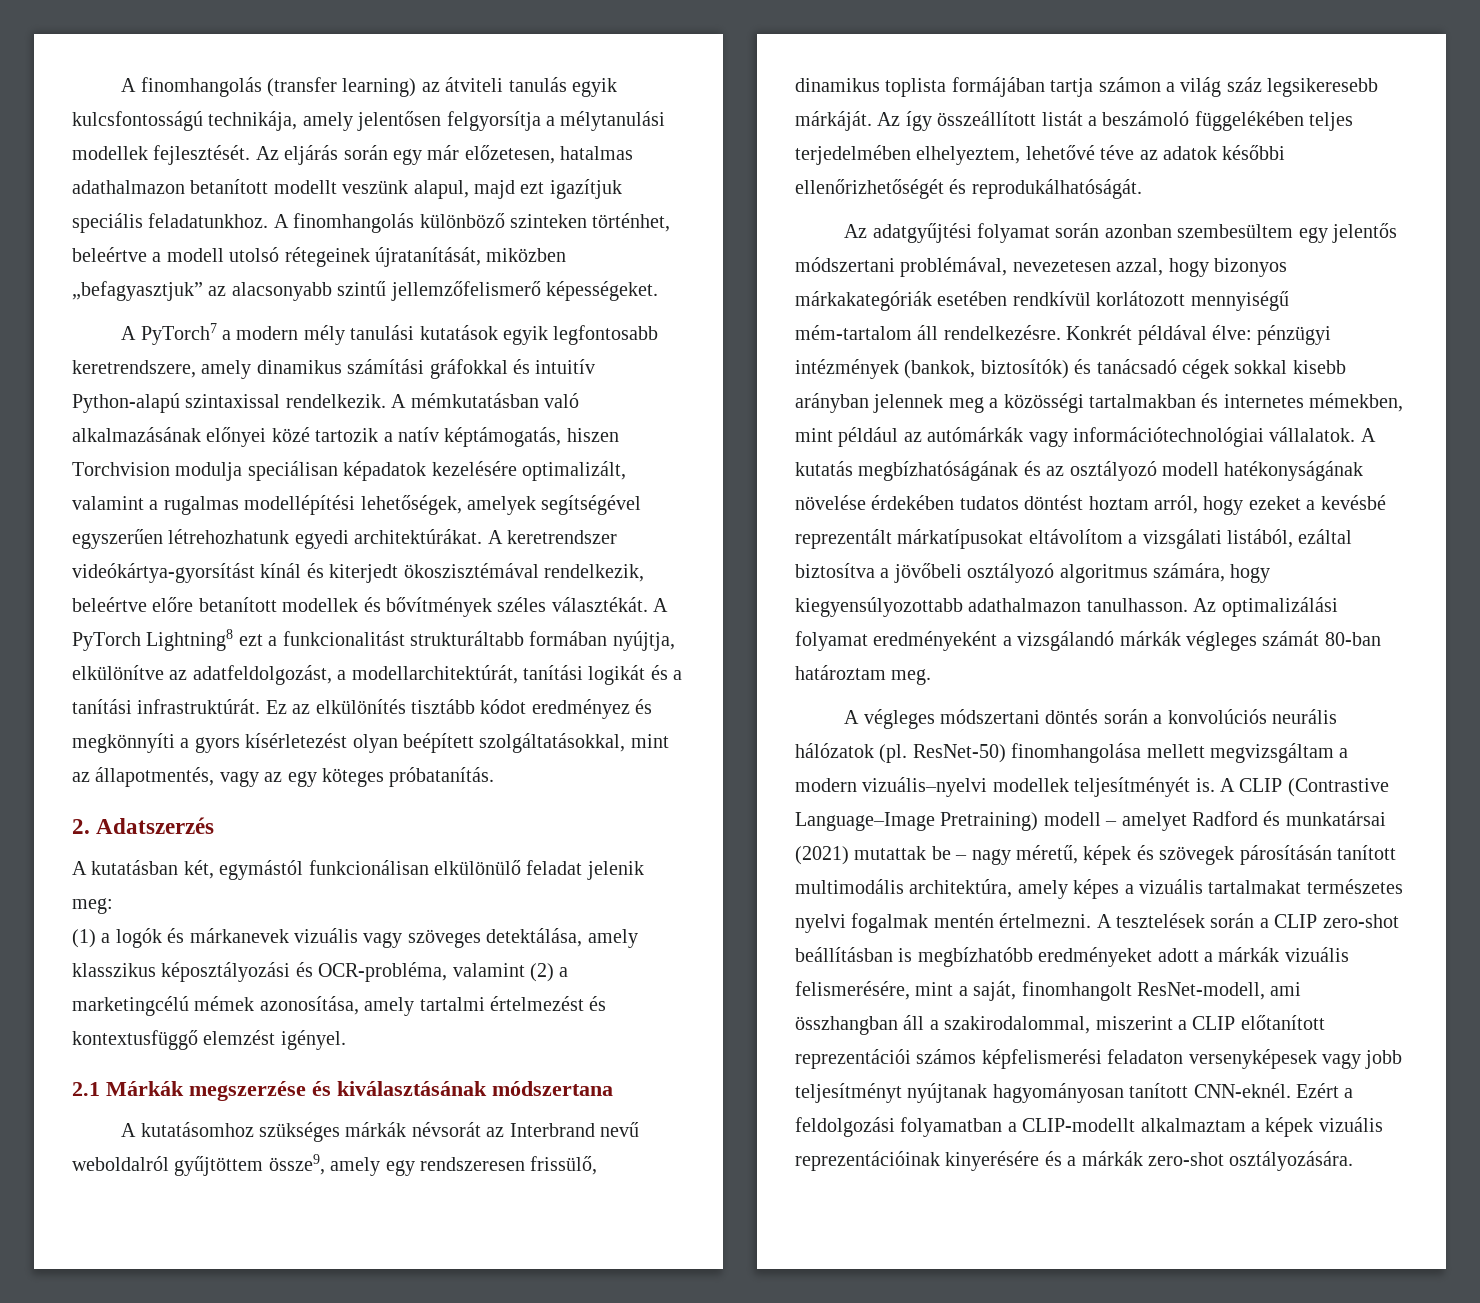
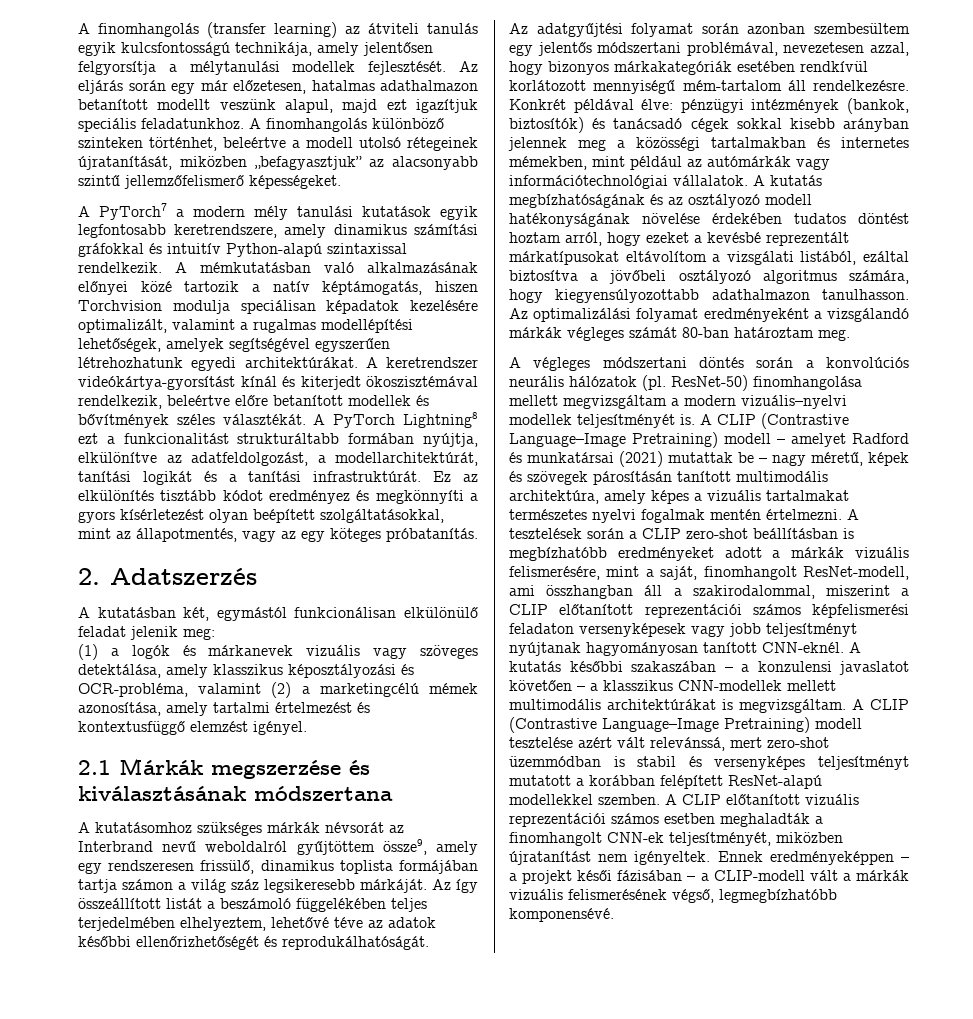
- Ezért a feldolgozási folyamatban a CLIP-modellt alkalmaztam a képek vizuális reprezentációinak kinyerésére és a márkák zero-shot osztályozására.
+ A kutatás későbbi szakaszában – a konzulensi javaslatot követően – a klasszikus CNN-modellek mellett multimodális architektúrákat is megvizsgáltam. A CLIP (Contrastive Language–Image Pretraining) modell tesztelése azért vált relevánssá, mert zero-shot üzemmódban is stabil és versenyképes teljesítményt mutatott a korábban felépített ResNet-alapú modellekkel szemben. A CLIP előtanított vizuális reprezentációi számos esetben meghaladták a finomhangolt CNN-ek teljesítményét, miközben újratanítást nem igényeltek. Ennek eredményeképpen – a projekt késői fázisában – a CLIP-modell vált a márkák vizuális felismerésének végső, legmegbízhatóbb komponensévé.

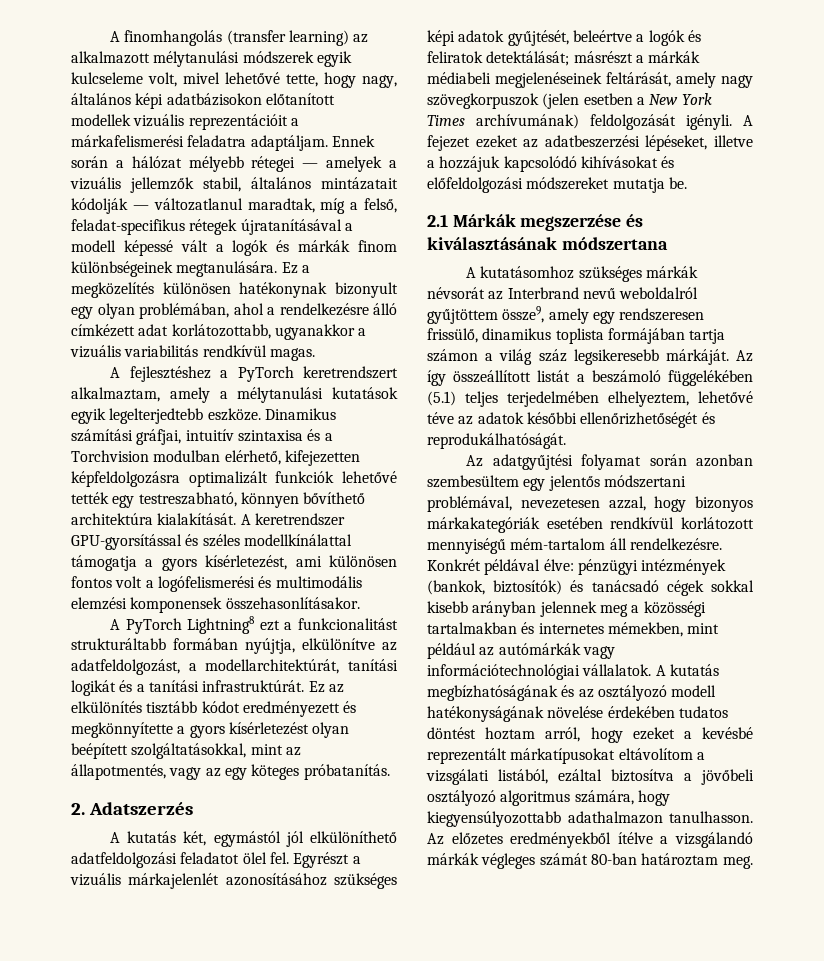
- A finomhangolás (transfer learning) az átviteli tanulás egyik kulcsfontosságú technikája, amely jelentősen felgyorsítja a mélytanulási modellek fejlesztését. Az eljárás során egy már előzetesen, hatalmas adathalmazon betanított modellt veszünk alapul, majd ezt igazítjuk speciális feladatunkhoz. A finomhangolás különböző szinteken történhet, beleértve a modell utolsó rétegeinek újratanítását, miközben „befagyasztjuk” az alacsonyabb szintű jellemzőfelismerő képességeket.
- A PyTorch7 a modern mély tanulási kutatások egyik legfontosabb keretrendszere, amely dinamikus számítási gráfokkal és intuitív Python-alapú szintaxissal rendelkezik. A mémkutatásban való alkalmazásának előnyei közé tartozik a natív képtámogatás, hiszen Torchvision modulja speciálisan képadatok kezelésére optimalizált, valamint a rugalmas modellépítési lehetőségek, amelyek segítségével egyszerűen létrehozhatunk egyedi architektúrákat. A keretrendszer videókártya-gyorsítást kínál és kiterjedt ökoszisztémával rendelkezik, beleértve előre betanított modellek és bővítmények széles választékát. A PyTorch Lightning8 ezt a funkcionalitást strukturáltabb formában nyújtja, elkülönítve az adatfeldolgozást, a modellarchitektúrát, tanítási logikát és a tanítási infrastruktúrát.
+ A finomhangolás (transfer learning) az alkalmazott mélytanulási módszerek egyik kulcseleme volt, mivel lehetővé tette, hogy nagy, általános képi adatbázisokon előtanított modellek vizuális reprezentációit a márkafelismerési feladatra adaptáljam. Ennek során a hálózat mélyebb rétegei — amelyek a vizuális jellemzők stabil, általános mintázatait kódolják — változatlanul maradtak, míg a felső, feladat-specifikus rétegek újratanításával a modell képessé vált a logók és márkák finom különbségeinek megtanulására. Ez a megközelítés különösen hatékonynak bizonyult egy olyan problémában, ahol a rendelkezésre álló címkézett adat korlátozottabb, ugyanakkor a vizuális variabilitás rendkívül magas.
+ A fejlesztéshez a PyTorch keretrendszert alkalmaztam, amely a mélytanulási kutatások egyik legelterjedtebb eszköze. Dinamikus számítási gráfjai, intuitív szintaxisa és a Torchvision modulban elérhető, kifejezetten képfeldolgozásra optimalizált funkciók lehetővé tették egy testreszabható, könnyen bővíthető architektúra kialakítását. A keretrendszer GPU-gyorsítással és széles modellkínálattal támogatja a gyors kísérletezést, ami különösen fontos volt a logófelismerési és multimodális elemzési komponensek összehasonlításakor.
+ A PyTorch Lightning8 ezt a funkcionalitást strukturáltabb formában nyújtja, elkülönítve az adatfeldolgozást, a modellarchitektúrát, tanítási logikát és a tanítási infrastruktúrát.
- Ez az elkülönítés tisztább kódot eredményez és megkönnyíti a gyors kísérletezést olyan beépített szolgáltatásokkal, mint az állapotmentés, vagy az egy köteges próbatanítás.
+ Ez az elkülönítés tisztább kódot eredményezett és megkönnyítette a gyors kísérletezést olyan beépített szolgáltatásokkal, mint az állapotmentés, vagy az egy köteges próbatanítás.
- A kutatásban két, egymástól funkcionálisan elkülönülő feladat jelenik meg:
- (1) a logók és márkanevek vizuális vagy szöveges detektálása, amely klasszikus képosztályozási és OCR-probléma, valamint (2) a marketingcélú mémek azonosítása, amely tartalmi értelmezést és kontextusfüggő elemzést igényel.
+ A kutatás két, egymástól jól elkülöníthető adatfeldolgozási feladatot ölel fel. Egyrészt a vizuális márkajelenlét azonosításához szükséges képi adatok gyűjtését, beleértve a logók és feliratok detektálását; másrészt a márkák médiabeli megjelenéseinek feltárását, amely nagy szövegkorpuszok (jelen esetben a New York Times archívumának) feldolgozását igényli. A fejezet ezeket az adatbeszerzési lépéseket, illetve a hozzájuk kapcsolódó kihívásokat és előfeldolgozási módszereket mutatja be.
- Az így összeállított listát a beszámoló függelékében teljes terjedelmében elhelyeztem, lehetővé téve az adatok későbbi ellenőrizhetőségét és reprodukálhatóságát.
+ Az így összeállított listát a beszámoló függelékében (5.1) teljes terjedelmében elhelyeztem, lehetővé téve az adatok későbbi ellenőrizhetőségét és reprodukálhatóságát.
- Az optimalizálási folyamat eredményeként a vizsgálandó márkák végleges számát 80-ban határoztam meg.
+ Az előzetes eredményekből ítélve a vizsgálandó márkák végleges számát 80-ban határoztam meg.
- A végleges módszertani döntés során a konvolúciós neurális hálózatok (pl. ResNet-50) finomhangolása mellett megvizsgáltam a modern vizuális–nyelvi modellek teljesítményét is. A CLIP (Contrastive Language–Image Pretraining) modell – amelyet Radford és munkatársai (2021) mutattak be – nagy méretű, képek és szövegek párosításán tanított multimodális architektúra, amely képes a vizuális tartalmakat természetes nyelvi fogalmak mentén értelmezni. A tesztelések során a CLIP zero-shot beállításban is megbízhatóbb eredményeket adott a márkák vizuális felismerésére, mint a saját, finomhangolt ResNet-modell, ami összhangban áll a szakirodalommal, miszerint a CLIP előtanított reprezentációi számos képfelismerési feladaton versenyképesek vagy jobb teljesítményt nyújtanak hagyományosan tanított CNN-eknél. A kutatás későbbi szakaszában – a konzulensi javaslatot követően – a klasszikus CNN-modellek mellett multimodális architektúrákat is megvizsgáltam. A CLIP (Contrastive Language–Image Pretraining) modell tesztelése azért vált relevánssá, mert zero-shot üzemmódban is stabil és versenyképes teljesítményt mutatott a korábban felépített ResNet-alapú modellekkel szemben. A CLIP előtanított vizuális reprezentációi számos esetben meghaladták a finomhangolt CNN-ek teljesítményét, miközben újratanítást nem igényeltek. Ennek eredményeképpen – a projekt késői fázisában – a CLIP-modell vált a márkák vizuális felismerésének végső, legmegbízhatóbb komponensévé.

